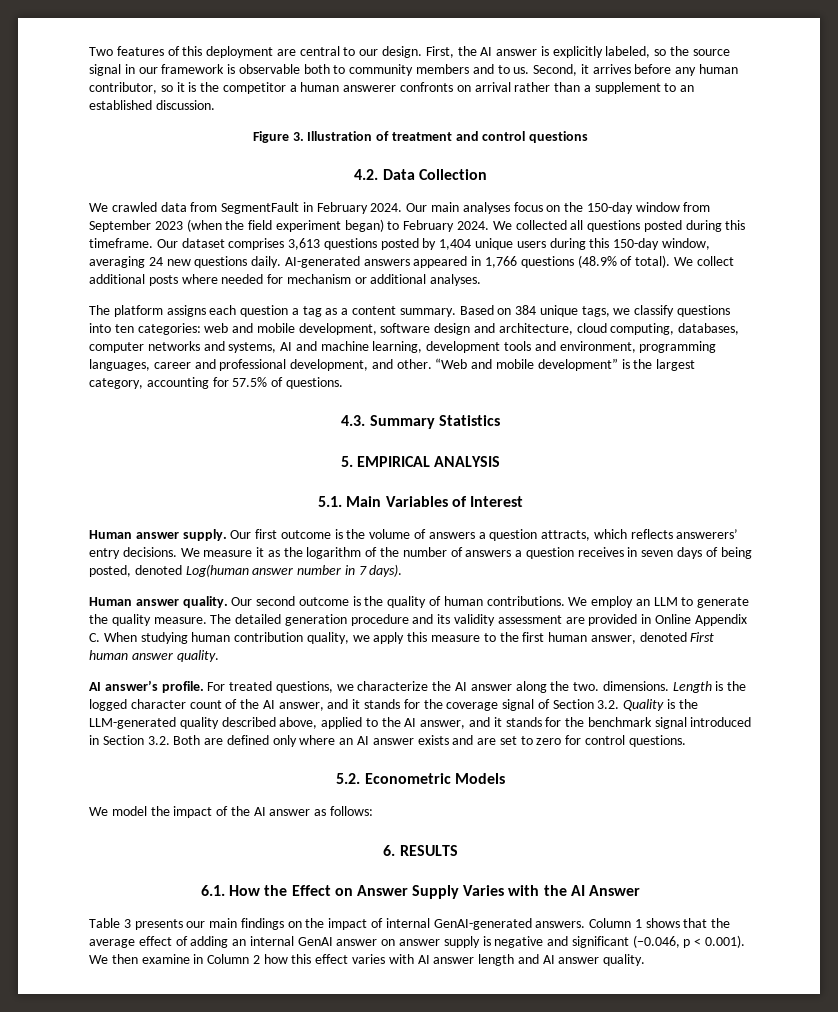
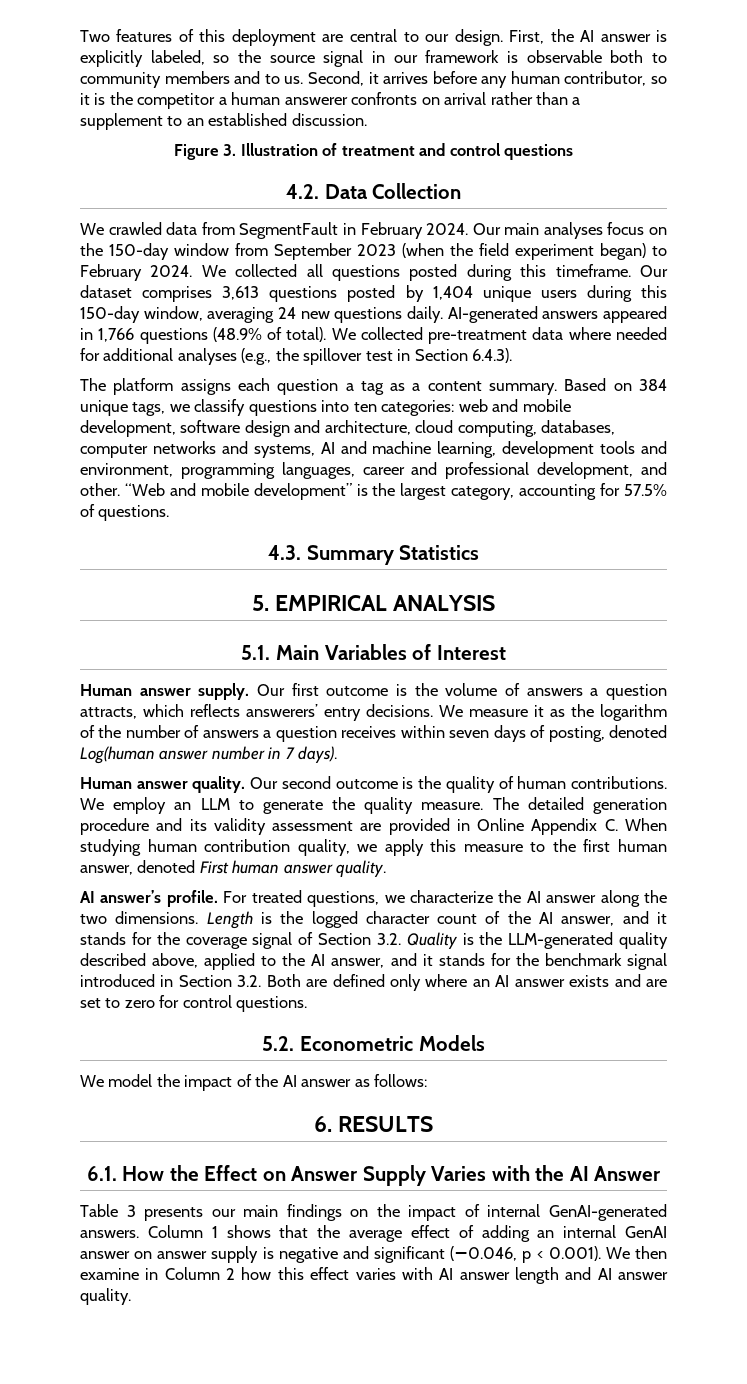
- We collect additional posts where needed for mechanism or additional analyses.
+ We collected pre-treatment data where needed for additional analyses (e.g., the spillover test in Section 6.4.3).
- We measure it as the logarithm of the number of answers a question receives in seven days of being posted, denoted Log(human answer number in 7 days).
+ We measure it as the logarithm of the number of answers a question receives within seven days of posting, denoted Log(human answer number in 7 days).
- For treated questions, we characterize the AI answer along the two. dimensions.
+ For treated questions, we characterize the AI answer along the two dimensions.

